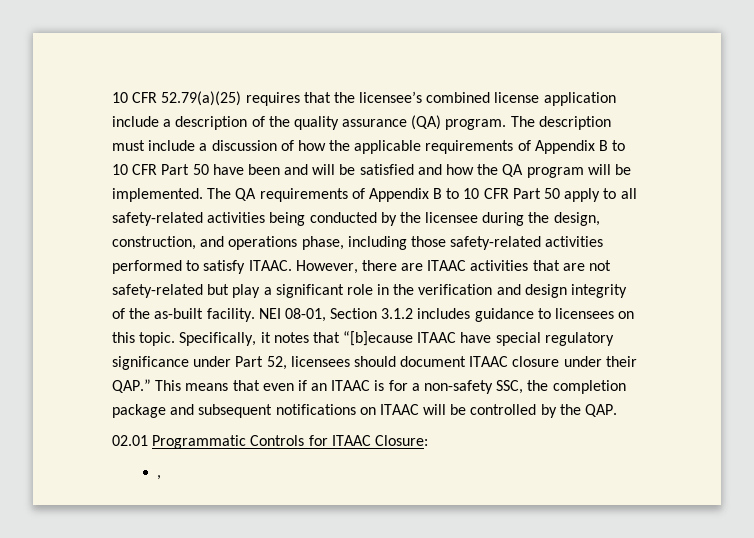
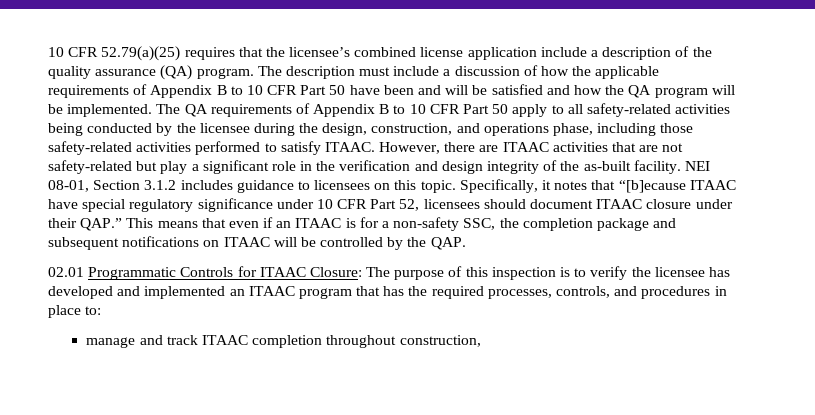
- Specifically, it notes that “[b]ecause ITAAC have special regulatory significance under Part 52, licensees should document ITAAC closure under their QAP.” This means that even if an ITAAC is for a non-safety SSC, the completion package and subsequent notifications on ITAAC will be controlled by the QAP.
+ Specifically, it notes that “[b]ecause ITAAC have special regulatory significance under 10 CFR Part 52, licensees should document ITAAC closure under their QAP.” This means that even if an ITAAC is for a non-safety SSC, the completion package and subsequent notifications on ITAAC will be controlled by the QAP.
- 02.01 Programmatic Controls for ITAAC Closure:
- ,
+ 02.01 Programmatic Controls for ITAAC Closure: The purpose of this inspection is to verify the licensee has developed and implemented an ITAAC program that has the required processes, controls, and procedures in place to:
+ manage and track ITAAC completion throughout construction,

